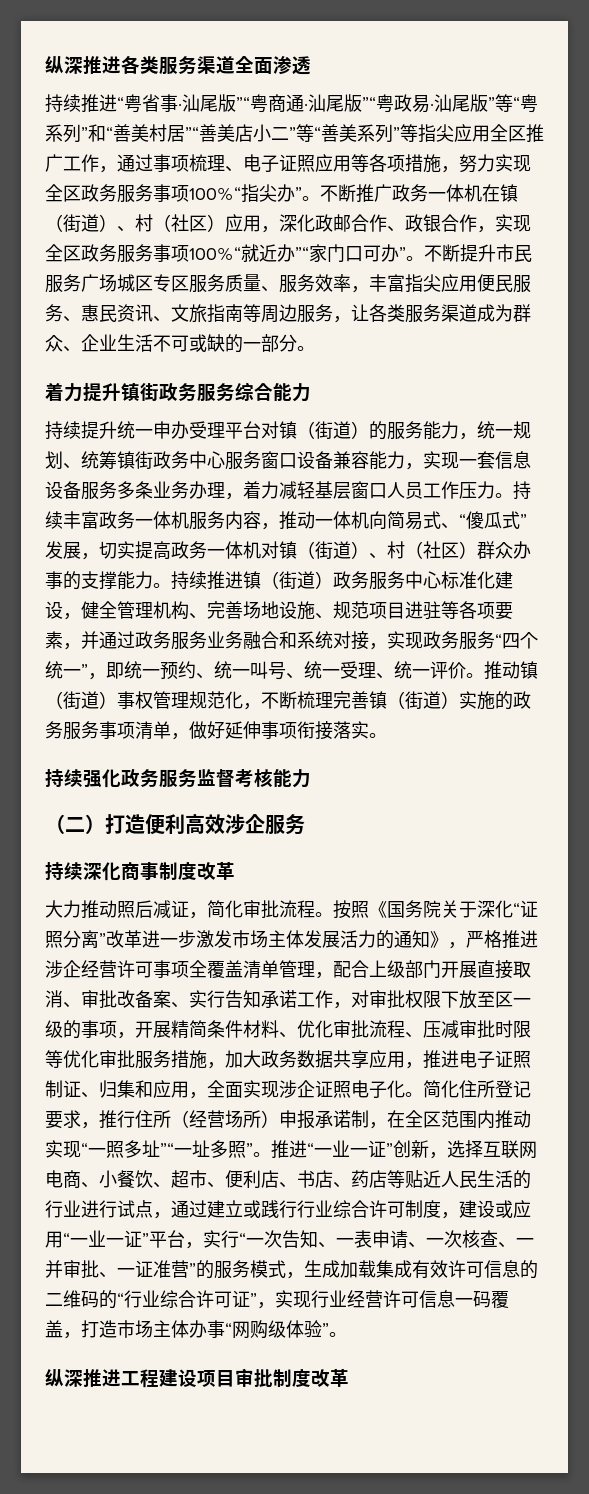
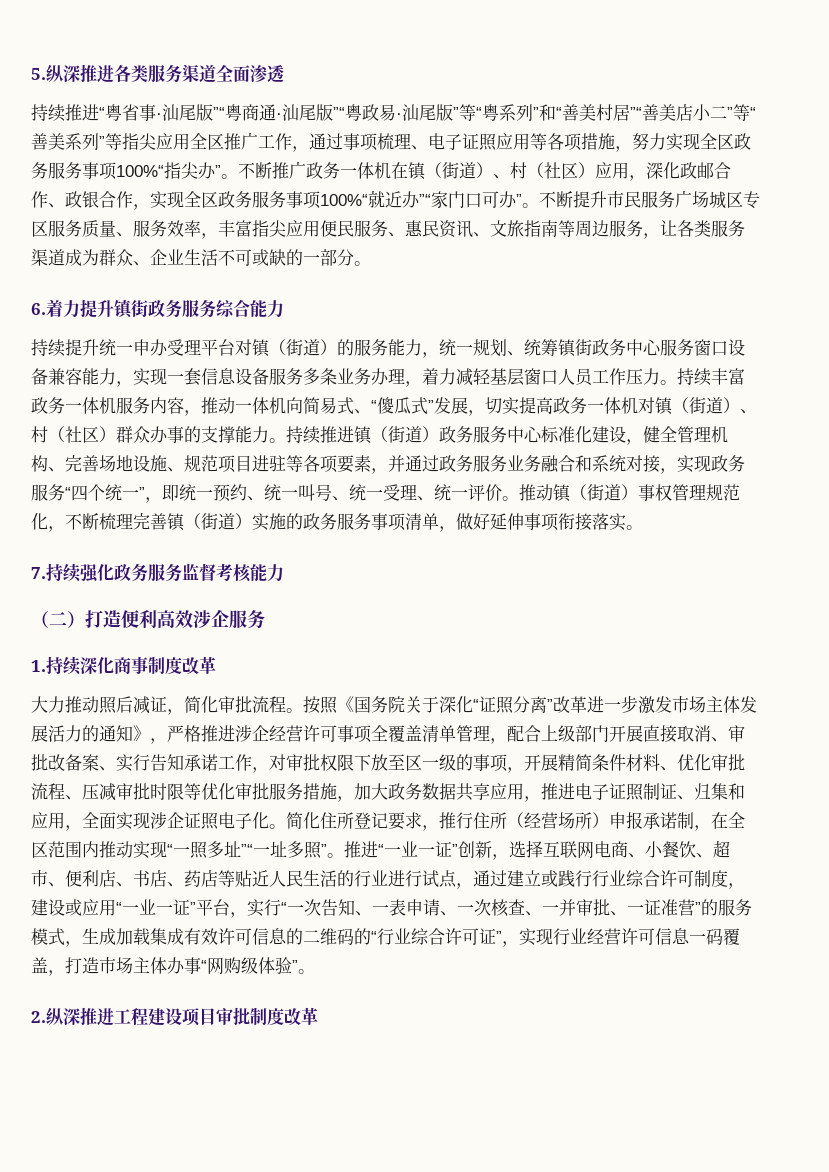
- 纵深推进各类服务渠道全面渗透
+ 5.纵深推进各类服务渠道全面渗透
- 着力提升镇街政务服务综合能力
+ 6.着力提升镇街政务服务综合能力
- 持续强化政务服务监督考核能力
+ 7.持续强化政务服务监督考核能力
- 持续深化商事制度改革
+ 1.持续深化商事制度改革
- 纵深推进工程建设项目审批制度改革
+ 2.纵深推进工程建设项目审批制度改革

